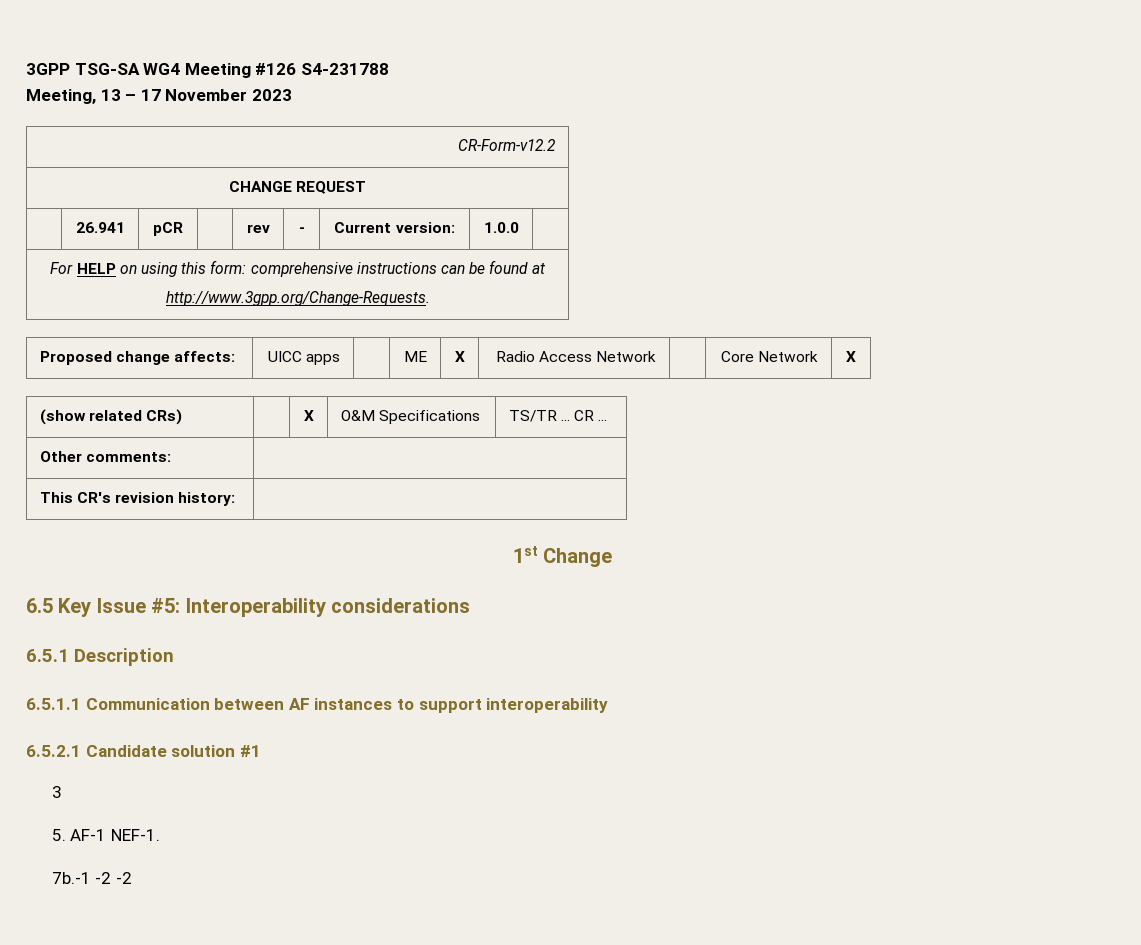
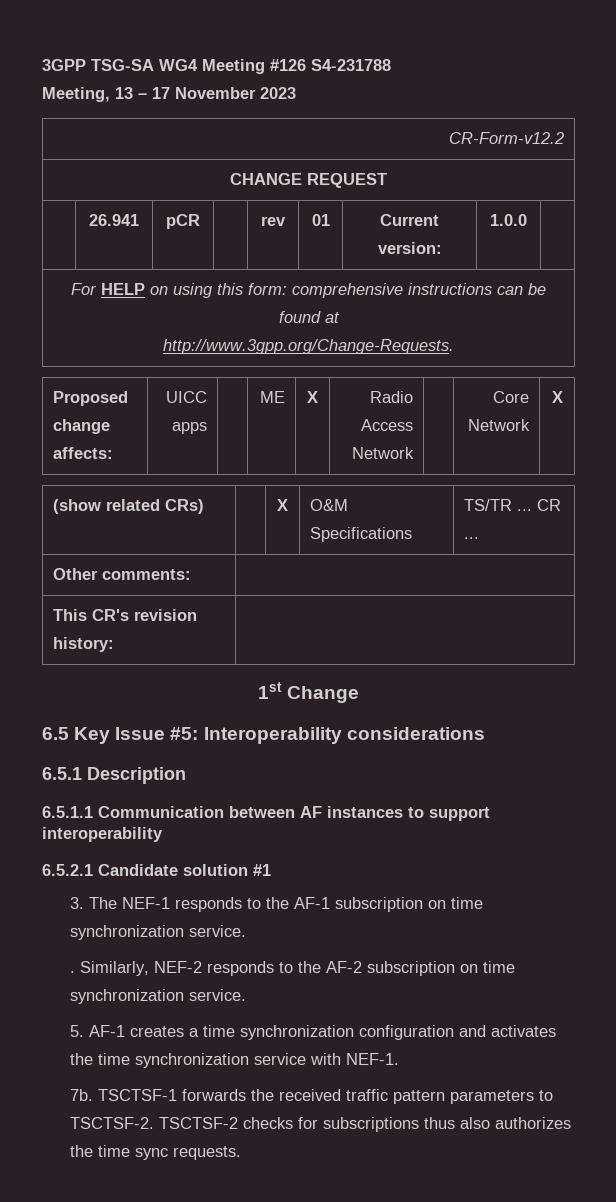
- | 26.941 | pCR | | rev | - | Current version: | 1.0.0 |
+ | 26.941 | pCR | | rev | 01 | Current version: | 1.0.0 |
- 3
- 5. AF-1 NEF-1.
- 7b.-1 -2 -2
+ 3. The NEF-1 responds to the AF-1 subscription on time synchronization service.
+ . Similarly, NEF-2 responds to the AF-2 subscription on time synchronization service.
+ 5. AF-1 creates a time synchronization configuration and activates the time synchronization service with NEF-1.
+ 7b. TSCTSF-1 forwards the received traffic pattern parameters to TSCTSF-2. TSCTSF-2 checks for subscriptions thus also authorizes the time sync requests.

